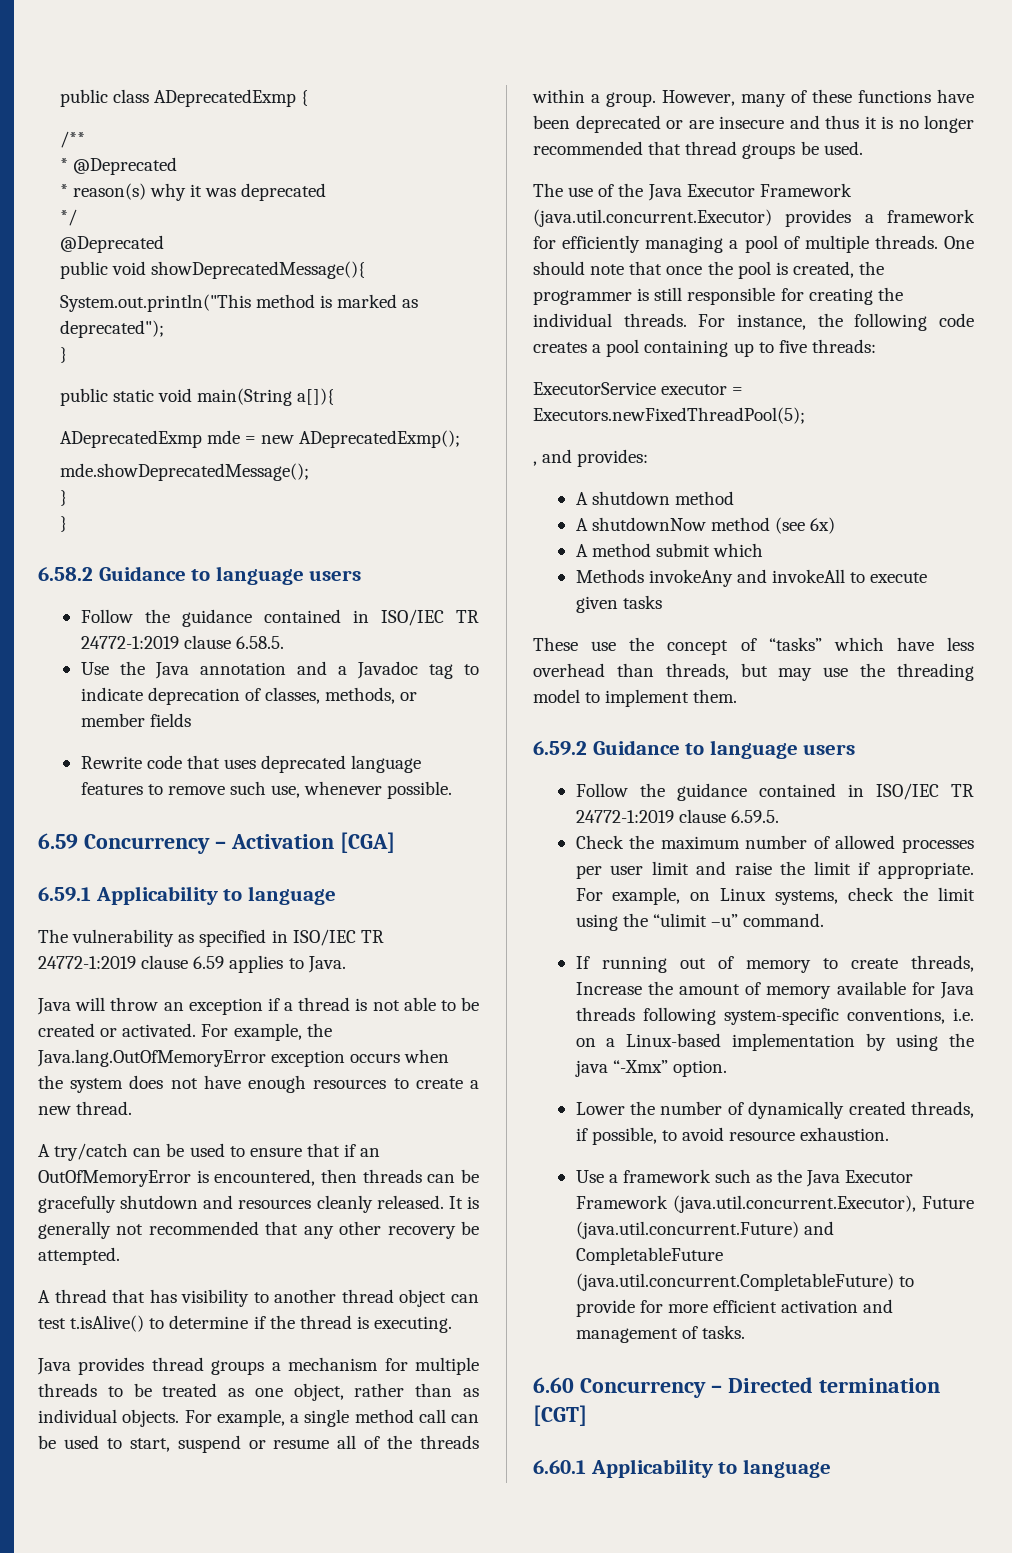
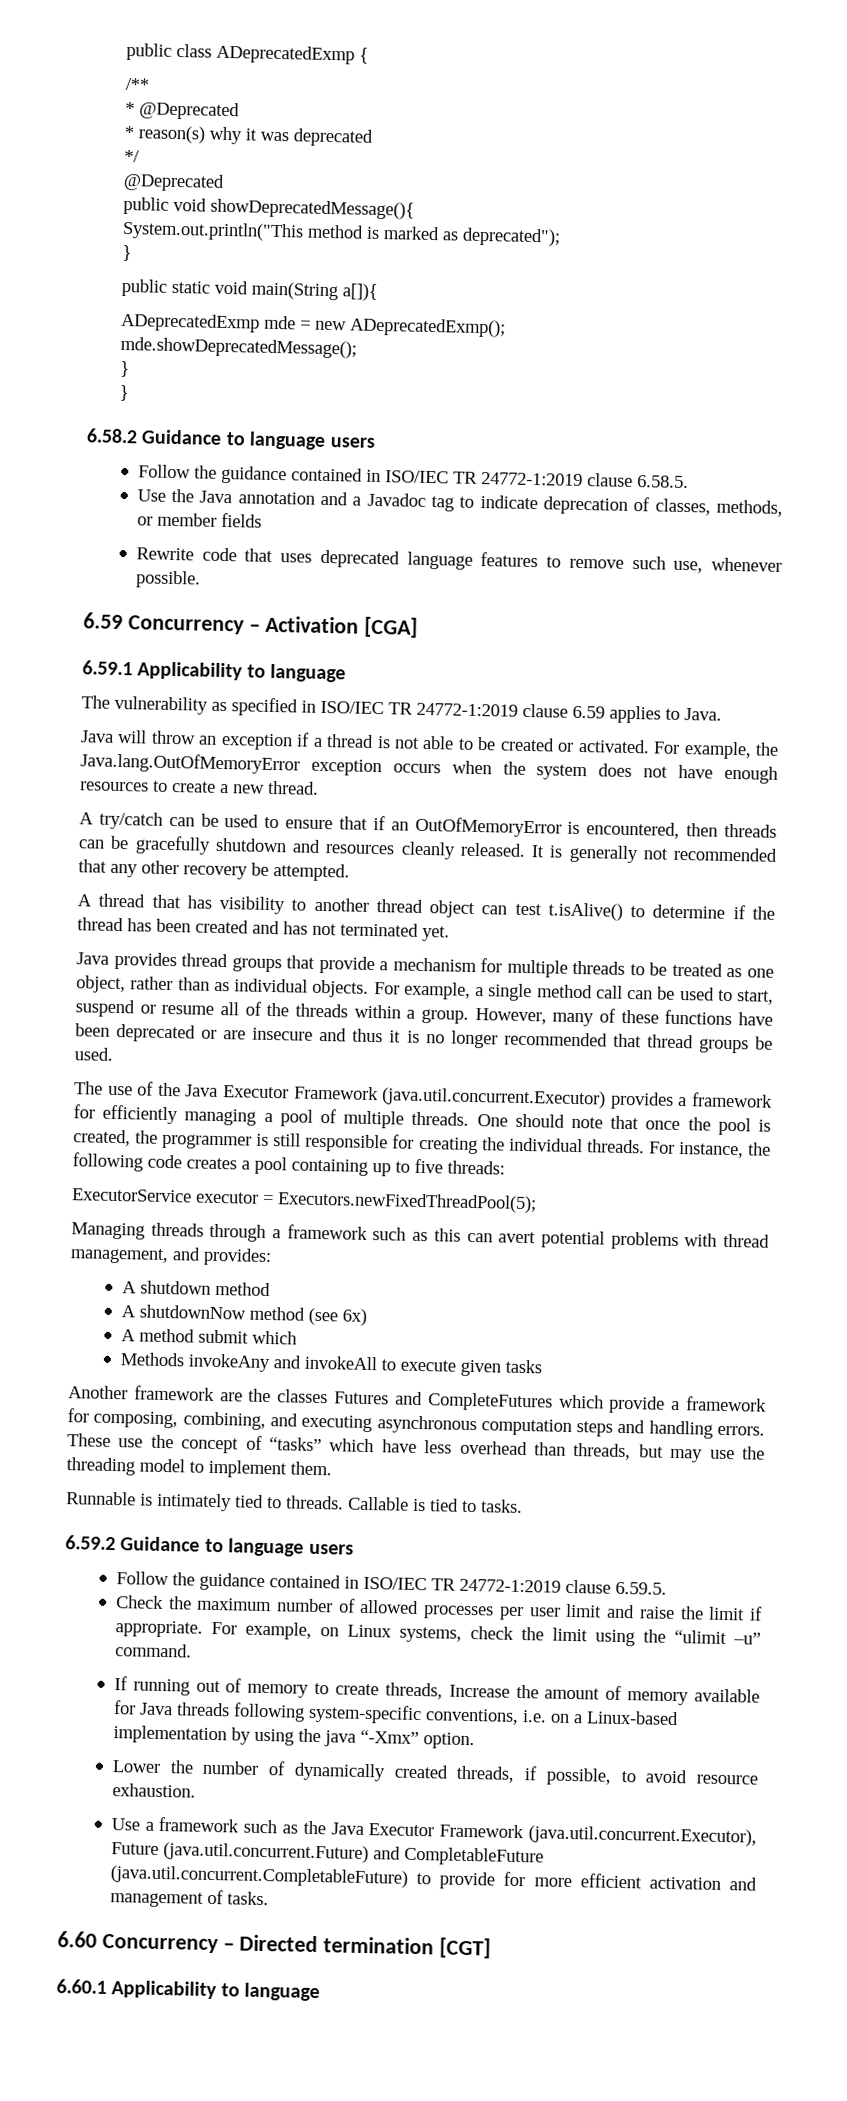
- A thread that has visibility to another thread object can test t.isAlive() to determine if the thread is executing.
+ A thread that has visibility to another thread object can test t.isAlive() to determine if the thread has been created and has not terminated yet.
- Java provides thread groups a mechanism for multiple threads to be treated as one object, rather than as individual objects.
+ Java provides thread groups that provide a mechanism for multiple threads to be treated as one object, rather than as individual objects.
- , and provides:
+ Managing threads through a framework such as this can avert potential problems with thread management, and provides:
+ Another framework are the classes Futures and CompleteFutures which provide a framework for composing, combining, and executing asynchronous computation steps and handling errors.
+ Runnable is intimately tied to threads. Callable is tied to tasks.

